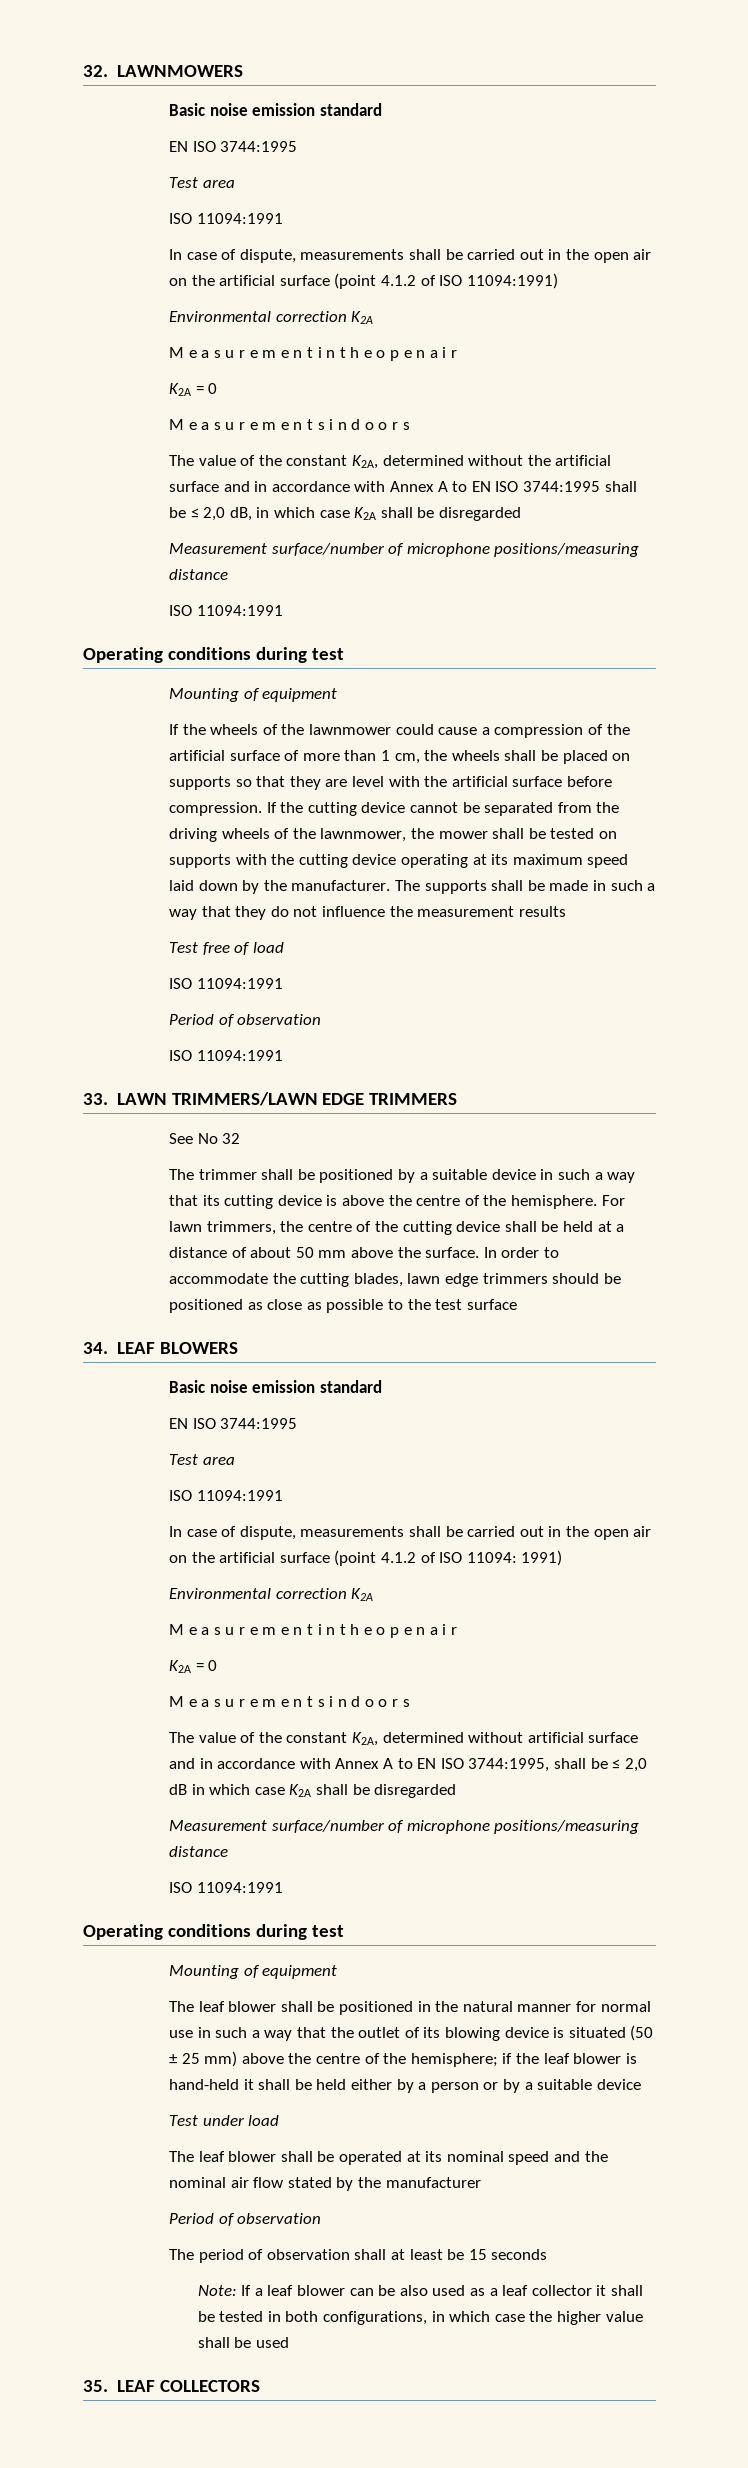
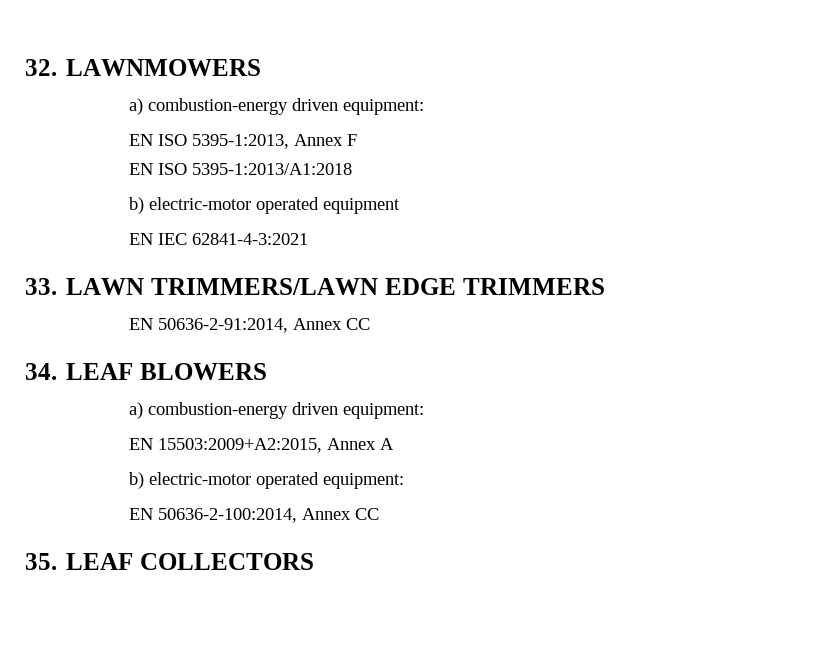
  32. LAWNMOWERS
- Basic noise emission standard
- EN ISO 3744:1995
- Test area
- ISO 11094:1991
- In case of dispute, measurements shall be carried out in the open air on the artificial surface (point 4.1.2 of ISO 11094:1991)
- Environmental correction K2A
- M e a s u r e m e n t i n t h e o p e n a i r
- K2A = 0
- M e a s u r e m e n t s i n d o o r s
- The value of the constant K2A, determined without the artificial surface and in accordance with Annex A to EN ISO 3744:1995 shall be ≤ 2,0 dB, in which case K2A shall be disregarded
- Measurement surface/number of microphone positions/measuring distance
- ISO 11094:1991
- Operating conditions during test
- Mounting of equipment
- If the wheels of the lawnmower could cause a compression of the artificial surface of more than 1 cm, the wheels shall be placed on supports so that they are level with the artificial surface before compression. If the cutting device cannot be separated from the driving wheels of the lawnmower, the mower shall be tested on supports with the cutting device operating at its maximum speed laid down by the manufacturer. The supports shall be made in such a way that they do not influence the measurement results
- Test free of load
- ISO 11094:1991
- Period of observation
- ISO 11094:1991
+ a) combustion-energy driven equipment:
+ EN ISO 5395-1:2013, Annex F
+ EN ISO 5395-1:2013/A1:2018
+ b) electric-motor operated equipment
+ EN IEC 62841-4-3:2021
- See No 32
- The trimmer shall be positioned by a suitable device in such a way that its cutting device is above the centre of the hemisphere. For lawn trimmers, the centre of the cutting device shall be held at a distance of about 50 mm above the surface. In order to accommodate the cutting blades, lawn edge trimmers should be positioned as close as possible to the test surface
+ EN 50636-2-91:2014, Annex CC
  34. LEAF BLOWERS
- Basic noise emission standard
- EN ISO 3744:1995
- Test area
- ISO 11094:1991
- In case of dispute, measurements shall be carried out in the open air on the artificial surface (point 4.1.2 of ISO 11094: 1991)
- Environmental correction K2A
- M e a s u r e m e n t i n t h e o p e n a i r
- K2A = 0
- M e a s u r e m e n t s i n d o o r s
- The value of the constant K2A, determined without artificial surface and in accordance with Annex A to EN ISO 3744:1995, shall be ≤ 2,0 dB in which case K2A shall be disregarded
- Measurement surface/number of microphone positions/measuring distance
- ISO 11094:1991
- Operating conditions during test
- Mounting of equipment
- The leaf blower shall be positioned in the natural manner for normal use in such a way that the outlet of its blowing device is situated (50 ± 25 mm) above the centre of the hemisphere; if the leaf blower is hand-held it shall be held either by a person or by a suitable device
- Test under load
- The leaf blower shall be operated at its nominal speed and the nominal air flow stated by the manufacturer
- Period of observation
- The period of observation shall at least be 15 seconds
- Note: If a leaf blower can be also used as a leaf collector it shall be tested in both configurations, in which case the higher value shall be used
+ a) combustion-energy driven equipment:
+ EN 15503:2009+A2:2015, Annex A
+ b) electric-motor operated equipment:
+ EN 50636-2-100:2014, Annex CC

